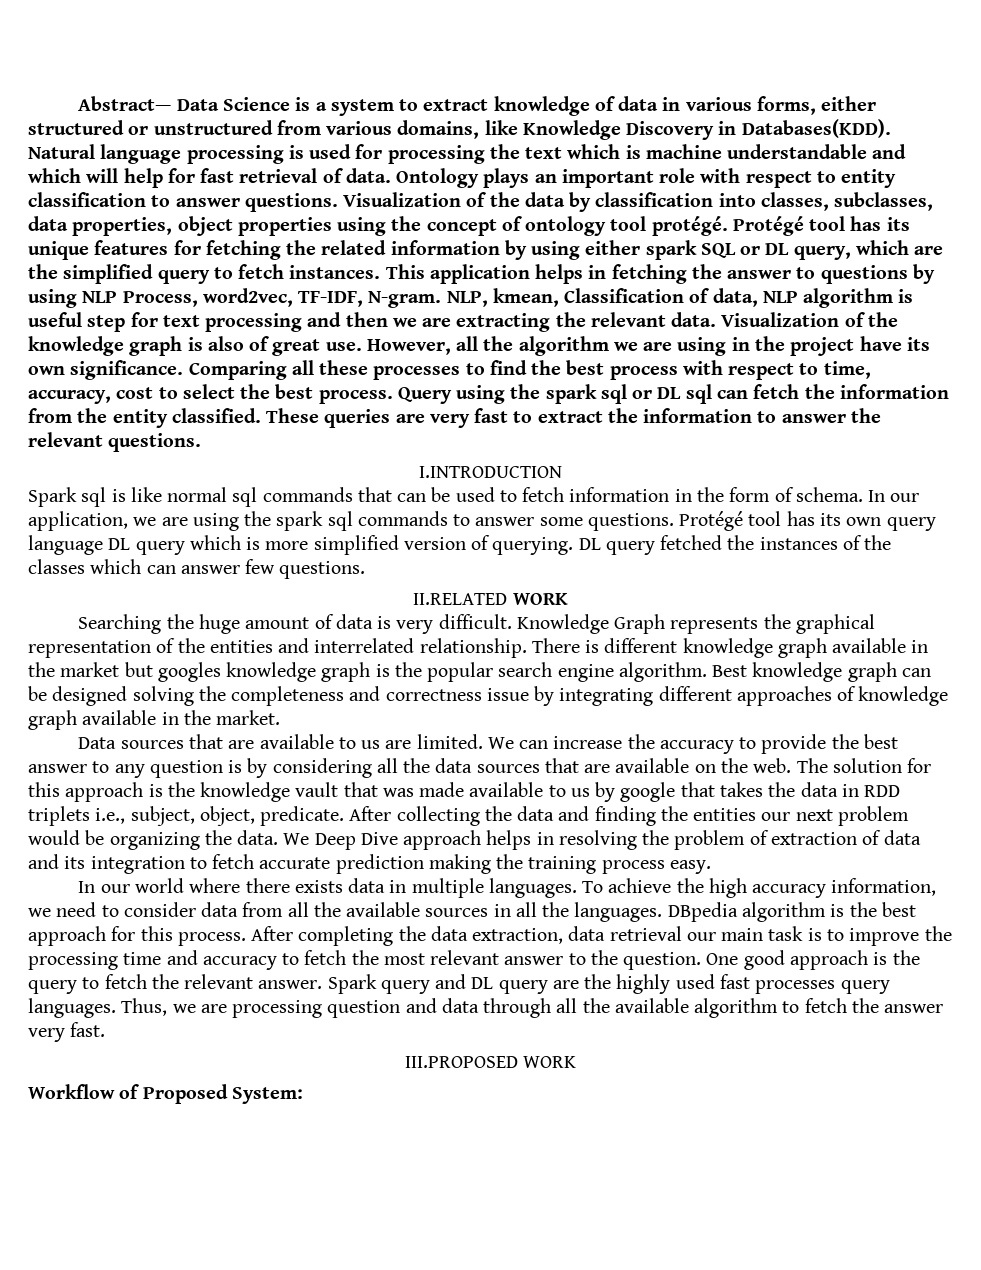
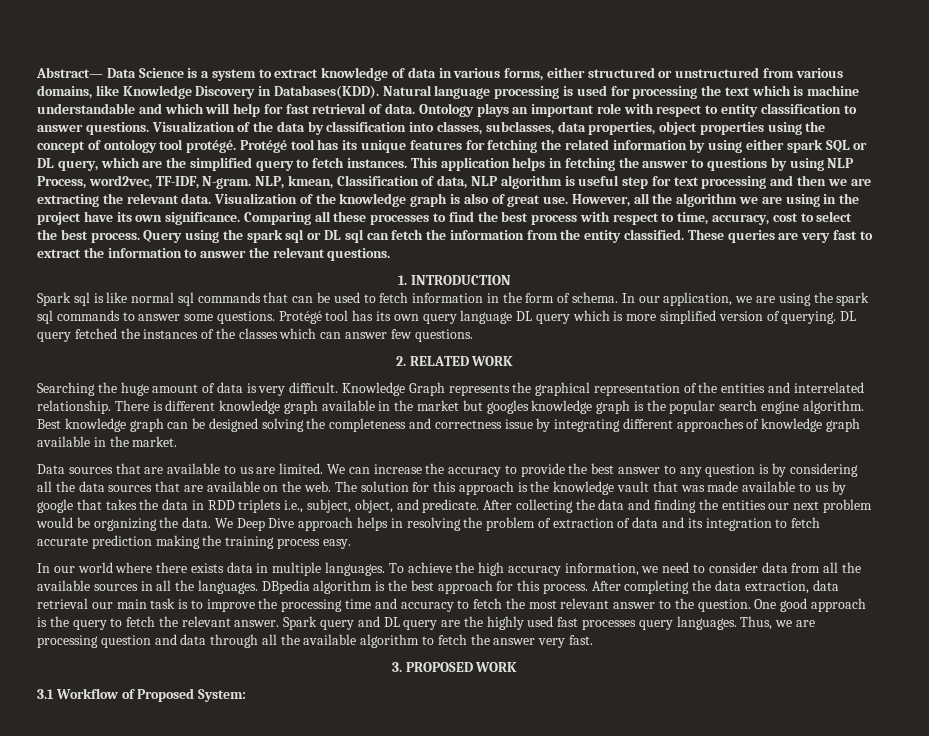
- I.INTRODUCTION
+ 1. INTRODUCTION
- II.RELATED WORK
+ 2. RELATED WORK
- The solution for this approach is the knowledge vault that was made available to us by google that takes the data in RDD triplets i.e., subject, object, predicate.
+ The solution for this approach is the knowledge vault that was made available to us by google that takes the data in RDD triplets i.e., subject, object, and predicate.
- III.PROPOSED WORK
- Workflow of Proposed System:
+ 3. PROPOSED WORK
+ 3.1 Workflow of Proposed System:

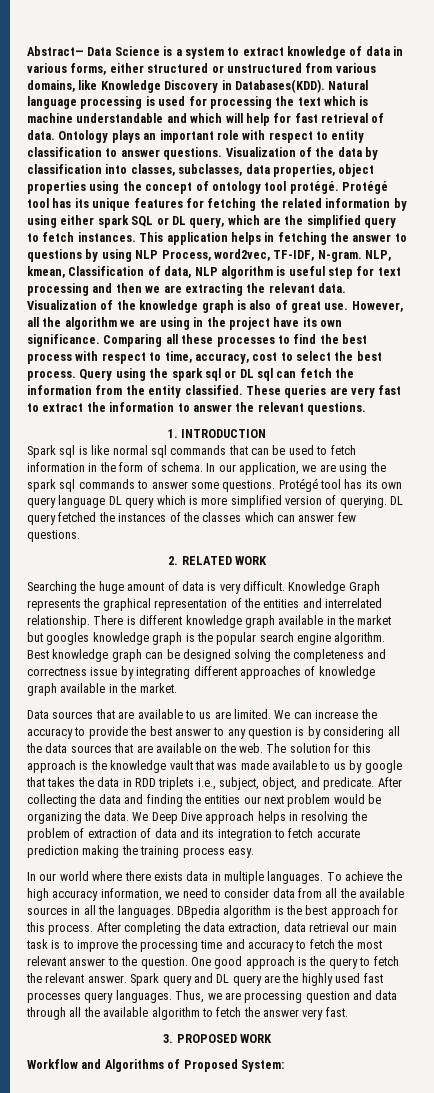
- 3.1 Workflow of Proposed System:
+ Workflow and Algorithms of Proposed System:

